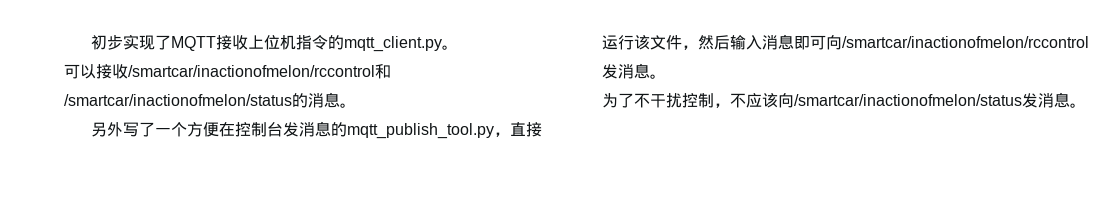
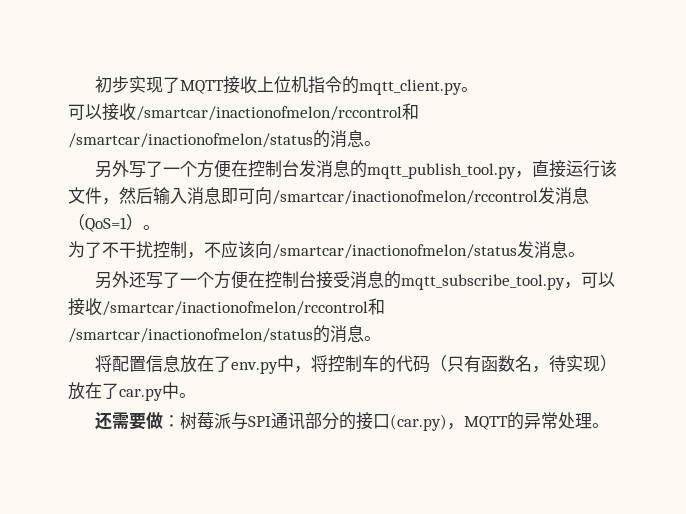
- 另外写了一个方便在控制台发消息的mqtt_publish_tool.py，直接运行该文件，然后输入消息即可向/smartcar/inactionofmelon/rccontrol发消息。
+ 另外写了一个方便在控制台发消息的mqtt_publish_tool.py，直接运行该文件，然后输入消息即可向/smartcar/inactionofmelon/rccontrol发消息（QoS=1）。
+ 另外还写了一个方便在控制台接受消息的mqtt_subscribe_tool.py，可以接收/smartcar/inactionofmelon/rccontrol和/smartcar/inactionofmelon/status的消息。
+ 将配置信息放在了env.py中，将控制车的代码（只有函数名，待实现）放在了car.py中。
+ 还需要做：树莓派与SPI通讯部分的接口(car.py)，MQTT的异常处理。

